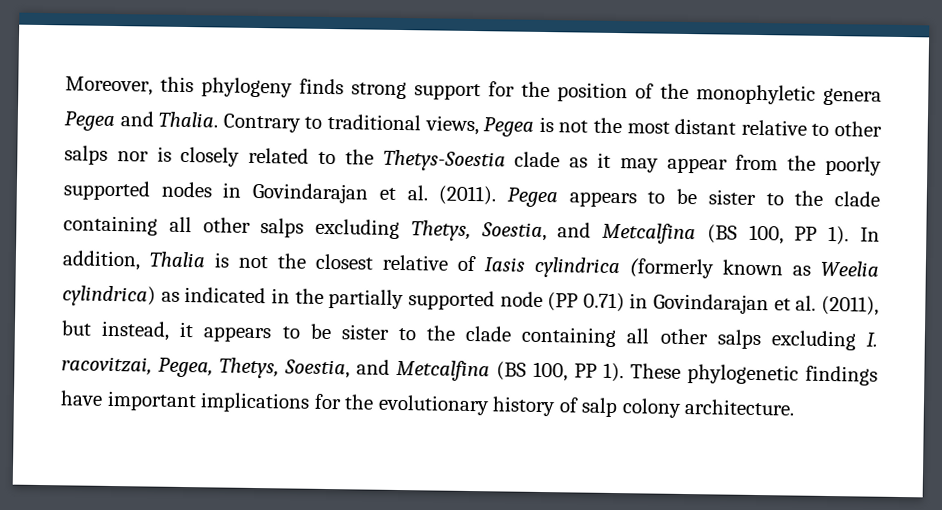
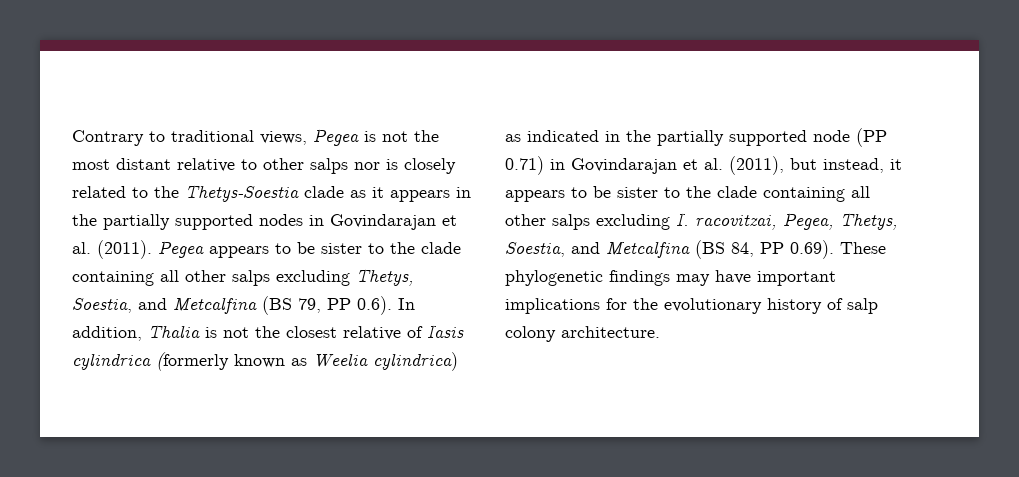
- Moreover, this phylogeny finds strong support for the position of the monophyletic genera Pegea and Thalia. Contrary to traditional views, Pegea is not the most distant relative to other salps nor is closely related to the Thetys-Soestia clade as it may appear from the poorly supported nodes in Govindarajan et al. (2011).
+ Contrary to traditional views, Pegea is not the most distant relative to other salps nor is closely related to the Thetys-Soestia clade as it appears in the partially supported nodes in Govindarajan et al. (2011).
- Pegea appears to be sister to the clade containing all other salps excluding Thetys, Soestia, and Metcalfina (BS 100, PP 1). In addition, Thalia is not the closest relative of Iasis cylindrica (formerly known as Weelia cylindrica) as indicated in the partially supported node (PP 0.71) in Govindarajan et al. (2011), but instead, it appears to be sister to the clade containing all other salps excluding I. racovitzai, Pegea, Thetys, Soestia, and Metcalfina (BS 100, PP 1). These phylogenetic findings have important implications for the evolutionary history of salp colony architecture.
+ Pegea appears to be sister to the clade containing all other salps excluding Thetys, Soestia, and Metcalfina (BS 79, PP 0.6). In addition, Thalia is not the closest relative of Iasis cylindrica (formerly known as Weelia cylindrica) as indicated in the partially supported node (PP 0.71) in Govindarajan et al. (2011), but instead, it appears to be sister to the clade containing all other salps excluding I. racovitzai, Pegea, Thetys, Soestia, and Metcalfina (BS 84, PP 0.69). These phylogenetic findings may have important implications for the evolutionary history of salp colony architecture.

